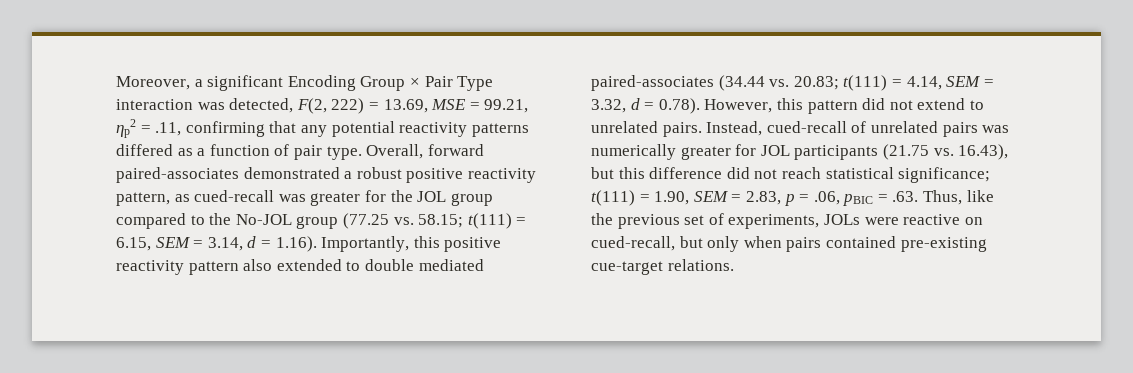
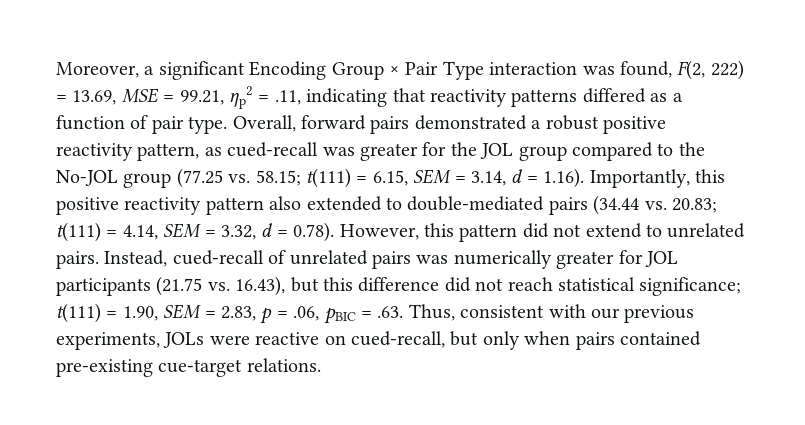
- Moreover, a significant Encoding Group × Pair Type interaction was detected, F(2, 222) = 13.69, MSE = 99.21, ηp2 = .11, confirming that any potential reactivity patterns differed as a function of pair type.
+ Moreover, a significant Encoding Group × Pair Type interaction was found, F(2, 222) = 13.69, MSE = 99.21, ηp2 = .11, indicating that reactivity patterns differed as a function of pair type.
- Overall, forward paired-associates demonstrated a robust positive reactivity pattern, as cued-recall was greater for the JOL group compared to the No-JOL group (77.25 vs. 58.15;
+ Overall, forward pairs demonstrated a robust positive reactivity pattern, as cued-recall was greater for the JOL group compared to the No-JOL group (77.25 vs. 58.15;
- t(111) = 6.15, SEM = 3.14, d = 1.16). Importantly, this positive reactivity pattern also extended to double mediated paired-associates (34.44 vs. 20.83;
+ t(111) = 6.15, SEM = 3.14, d = 1.16). Importantly, this positive reactivity pattern also extended to double-mediated pairs (34.44 vs. 20.83;
- Instead, cued-recall of unrelated pairs was numerically greater for JOL participants (21.75 vs. 16.43), but this difference did not reach statistical significance; t(111) = 1.90, SEM = 2.83, p = .06, pBIC = .63. Thus, like the previous set of experiments, JOLs were reactive on cued-recall, but only when pairs contained pre-existing cue-target relations.
+ Instead, cued-recall of unrelated pairs was numerically greater for JOL participants (21.75 vs. 16.43), but this difference did not reach statistical significance; t(111) = 1.90, SEM = 2.83, p = .06, pBIC = .63. Thus, consistent with our previous experiments, JOLs were reactive on cued-recall, but only when pairs contained pre-existing cue-target relations.

